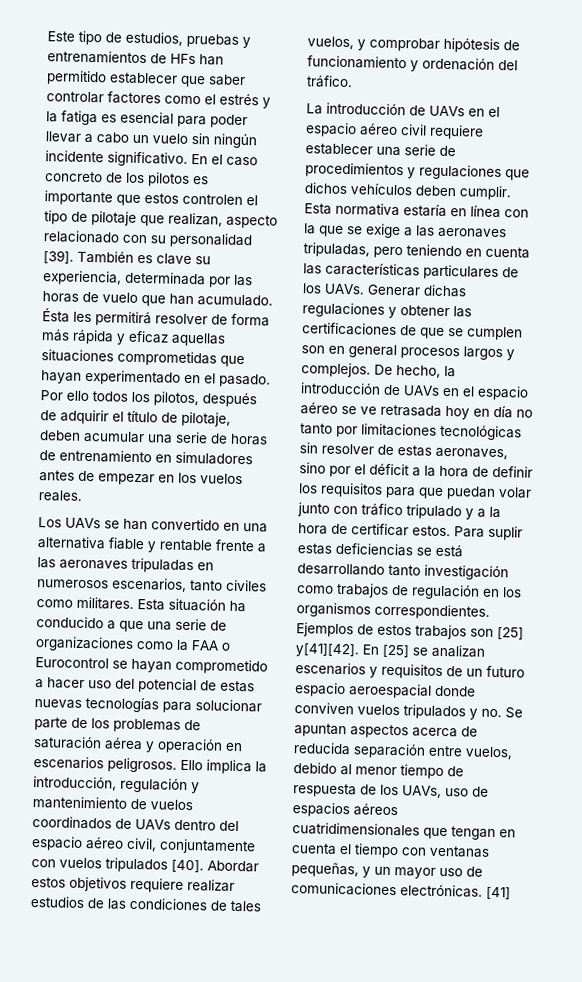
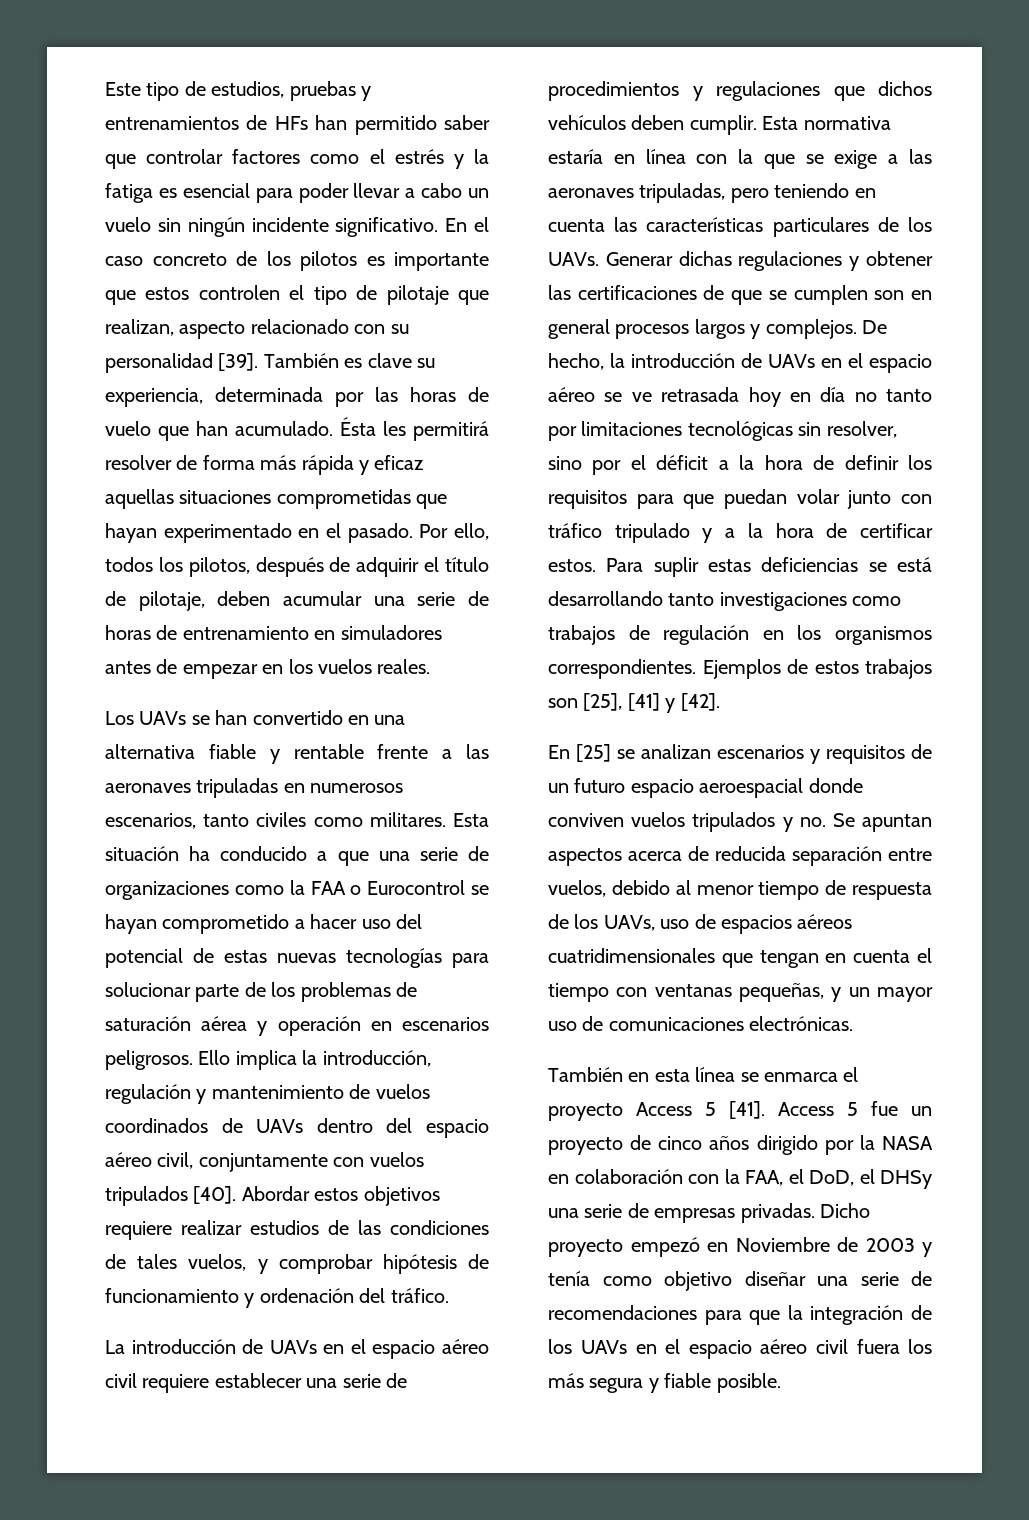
- Este tipo de estudios, pruebas y entrenamientos de HFs han permitido establecer que saber controlar factores como el estrés y la fatiga es esencial para poder llevar a cabo un vuelo sin ningún incidente significativo.
+ Este tipo de estudios, pruebas y entrenamientos de HFs han permitido saber que controlar factores como el estrés y la fatiga es esencial para poder llevar a cabo un vuelo sin ningún incidente significativo.
- Por ello todos los pilotos, después de adquirir el título de pilotaje, deben acumular una serie de horas de entrenamiento en simuladores antes de empezar en los vuelos reales.
+ Por ello, todos los pilotos, después de adquirir el título de pilotaje, deben acumular una serie de horas de entrenamiento en simuladores antes de empezar en los vuelos reales.
- De hecho, la introducción de UAVs en el espacio aéreo se ve retrasada hoy en día no tanto por limitaciones tecnológicas sin resolver de estas aeronaves, sino por el déficit a la hora de definir los requisitos para que puedan volar junto con tráfico tripulado y a la hora de certificar estos.
+ De hecho, la introducción de UAVs en el espacio aéreo se ve retrasada hoy en día no tanto por limitaciones tecnológicas sin resolver, sino por el déficit a la hora de definir los requisitos para que puedan volar junto con tráfico tripulado y a la hora de certificar estos.
- Para suplir estas deficiencias se está desarrollando tanto investigación como trabajos de regulación en los organismos correspondientes.
+ Para suplir estas deficiencias se está desarrollando tanto investigaciones como trabajos de regulación en los organismos correspondientes.
- Ejemplos de estos trabajos son [25] y[41][42]. En [25] se analizan escenarios y requisitos de un futuro espacio aeroespacial donde conviven vuelos tripulados y no. Se apuntan aspectos acerca de reducida separación entre vuelos, debido al menor tiempo de respuesta de los UAVs, uso de espacios aéreos cuatridimensionales que tengan en cuenta el tiempo con ventanas pequeñas, y un mayor uso de comunicaciones electrónicas. [41]
+ Ejemplos de estos trabajos son [25], [41] y [42].
+ En [25] se analizan escenarios y requisitos de un futuro espacio aeroespacial donde conviven vuelos tripulados y no. Se apuntan aspectos acerca de reducida separación entre vuelos, debido al menor tiempo de respuesta de los UAVs, uso de espacios aéreos cuatridimensionales que tengan en cuenta el tiempo con ventanas pequeñas, y un mayor uso de comunicaciones electrónicas.
+ También en esta línea se enmarca el proyecto Access 5 [41]. Access 5 fue un proyecto de cinco años dirigido por la NASA en colaboración con la FAA, el DoD, el DHSy una serie de empresas privadas. Dicho proyecto empezó en Noviembre de 2003 y tenía como objetivo diseñar una serie de recomendaciones para que la integración de los UAVs en el espacio aéreo civil fuera los más segura y fiable posible.

